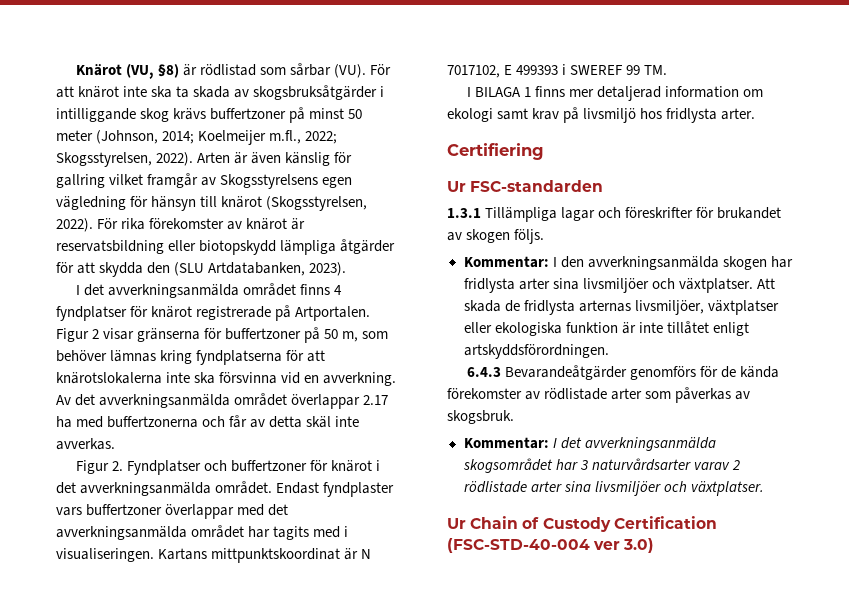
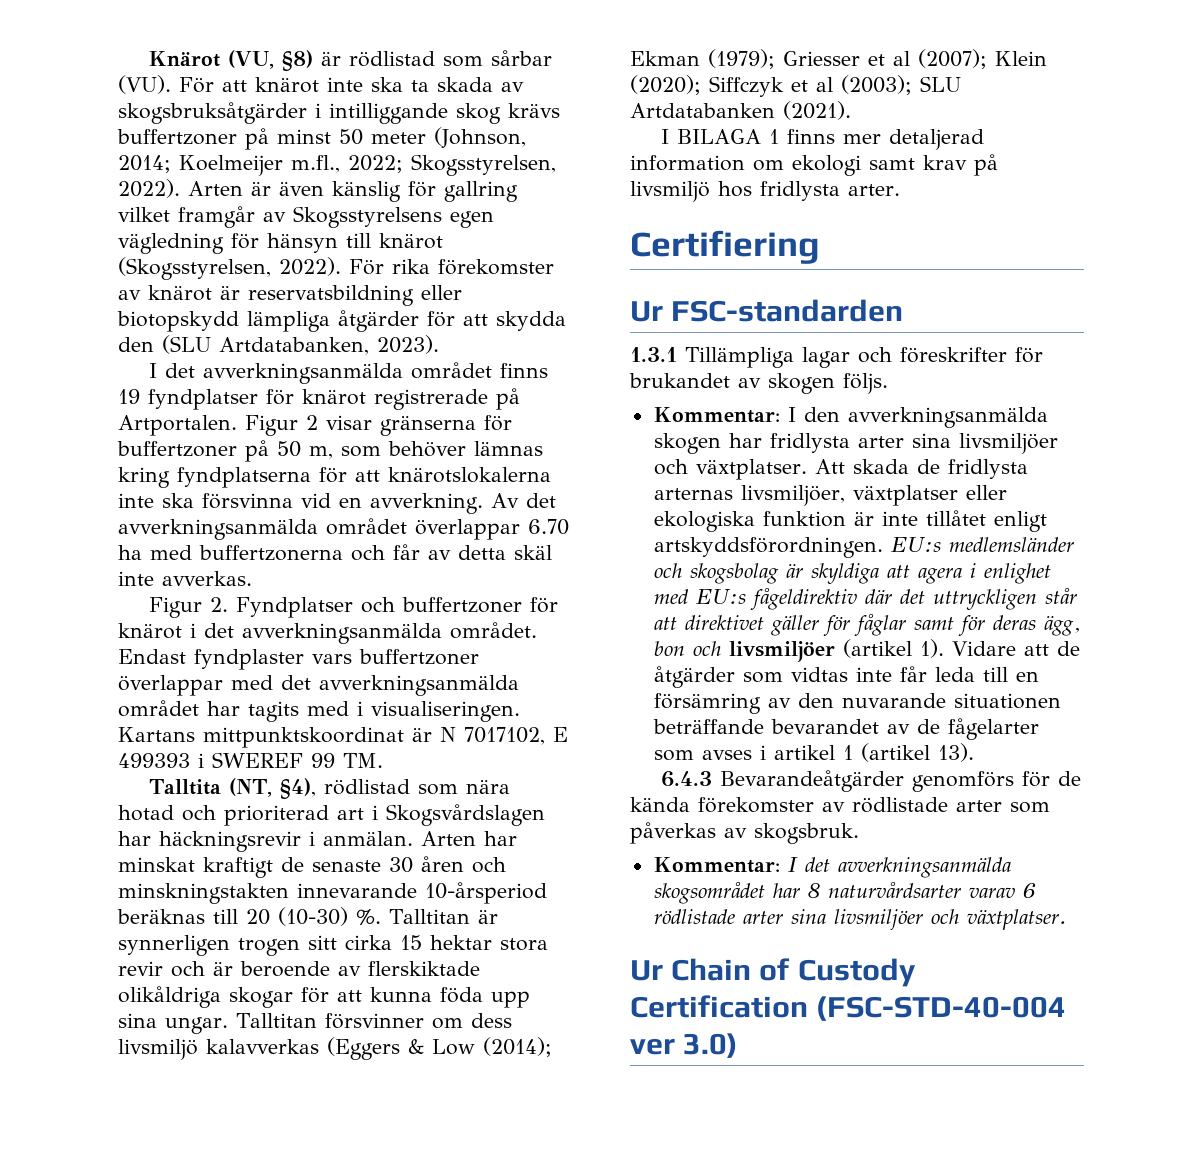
- I det avverkningsanmälda området finns 4 fyndplatser för knärot registrerade på Artportalen.
+ I det avverkningsanmälda området finns 19 fyndplatser för knärot registrerade på Artportalen.
- Av det avverkningsanmälda området överlappar 2.17 ha med buffertzonerna och får av detta skäl inte avverkas.
+ Av det avverkningsanmälda området överlappar 6.70 ha med buffertzonerna och får av detta skäl inte avverkas.
+ Talltita (NT, §4), rödlistad som nära hotad och prioriterad art i Skogsvårdslagen har häckningsrevir i anmälan. Arten har minskat kraftigt de senaste 30 åren och minskningstakten innevarande 10-årsperiod beräknas till 20 (10-30) %. Talltitan är synnerligen trogen sitt cirka 15 hektar stora revir och är beroende av flerskiktade olikåldriga skogar för att kunna föda upp sina ungar. Talltitan försvinner om dess livsmiljö kalavverkas (Eggers & Low (2014); Ekman (1979); Griesser et al (2007); Klein (2020); Siffczyk et al (2003); SLU Artdatabanken (2021).
+ EU:s medlemsländer och skogsbolag är skyldiga att agera i enlighet med EU:s fågeldirektiv där det uttryckligen står att direktivet gäller för fåglar samt för deras ägg, bon och livsmiljöer (artikel 1). Vidare att de åtgärder som vidtas inte får leda till en försämring av den nuvarande situationen beträffande bevarandet av de fågelarter som avses i artikel 1 (artikel 13).
- Kommentar: I det avverkningsanmälda skogsområdet har 3 naturvårdsarter varav 2 rödlistade arter sina livsmiljöer och växtplatser.
+ Kommentar: I det avverkningsanmälda skogsområdet har 8 naturvårdsarter varav 6 rödlistade arter sina livsmiljöer och växtplatser.

